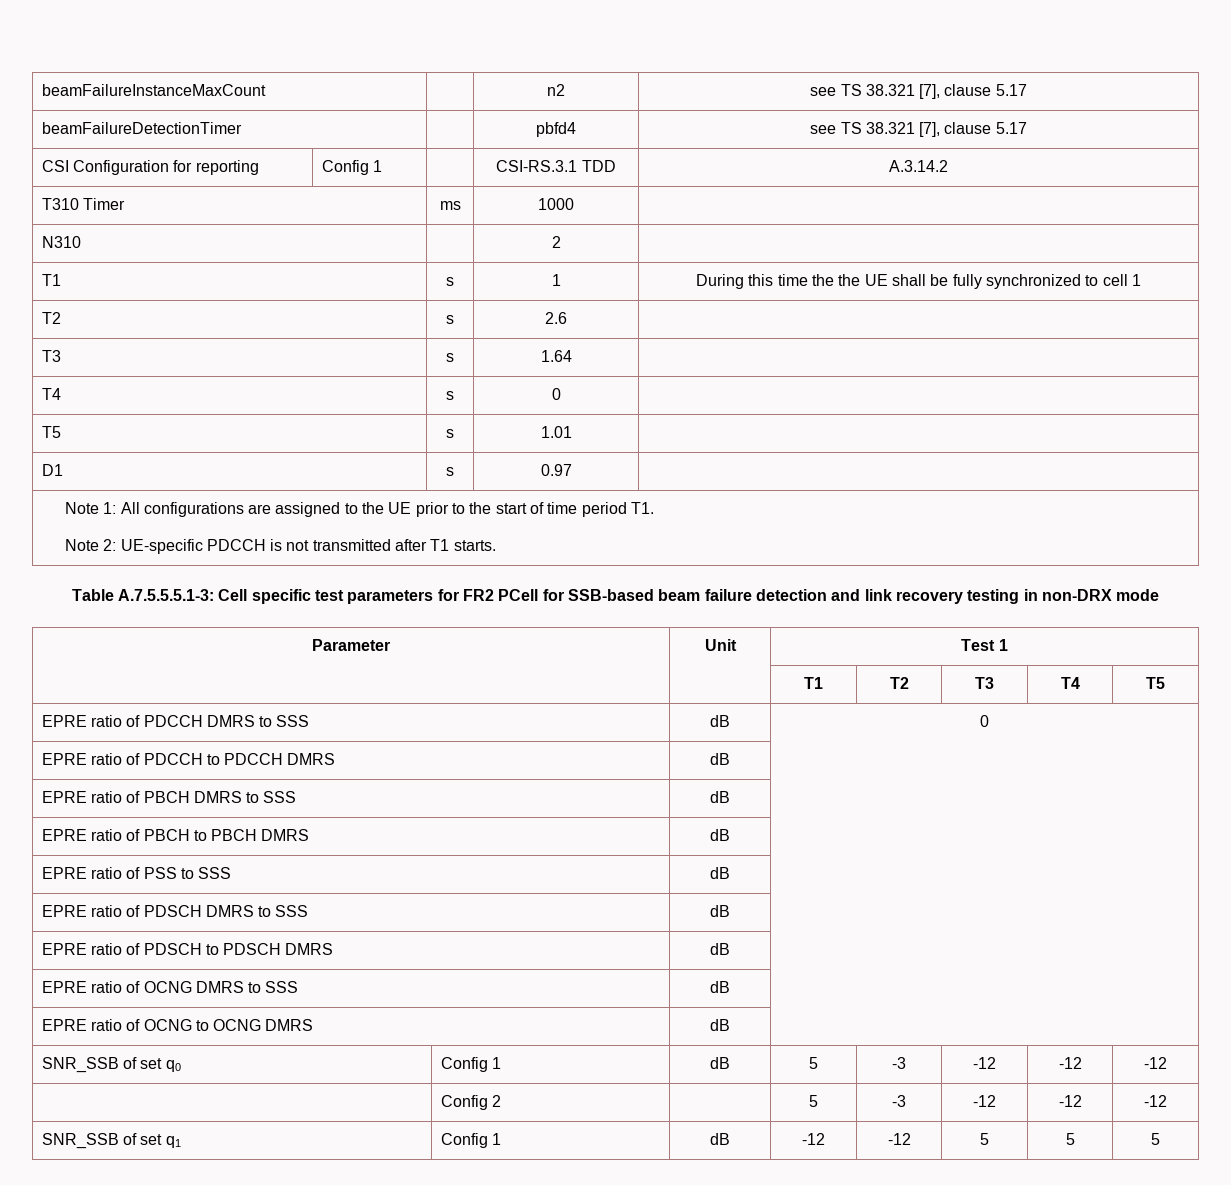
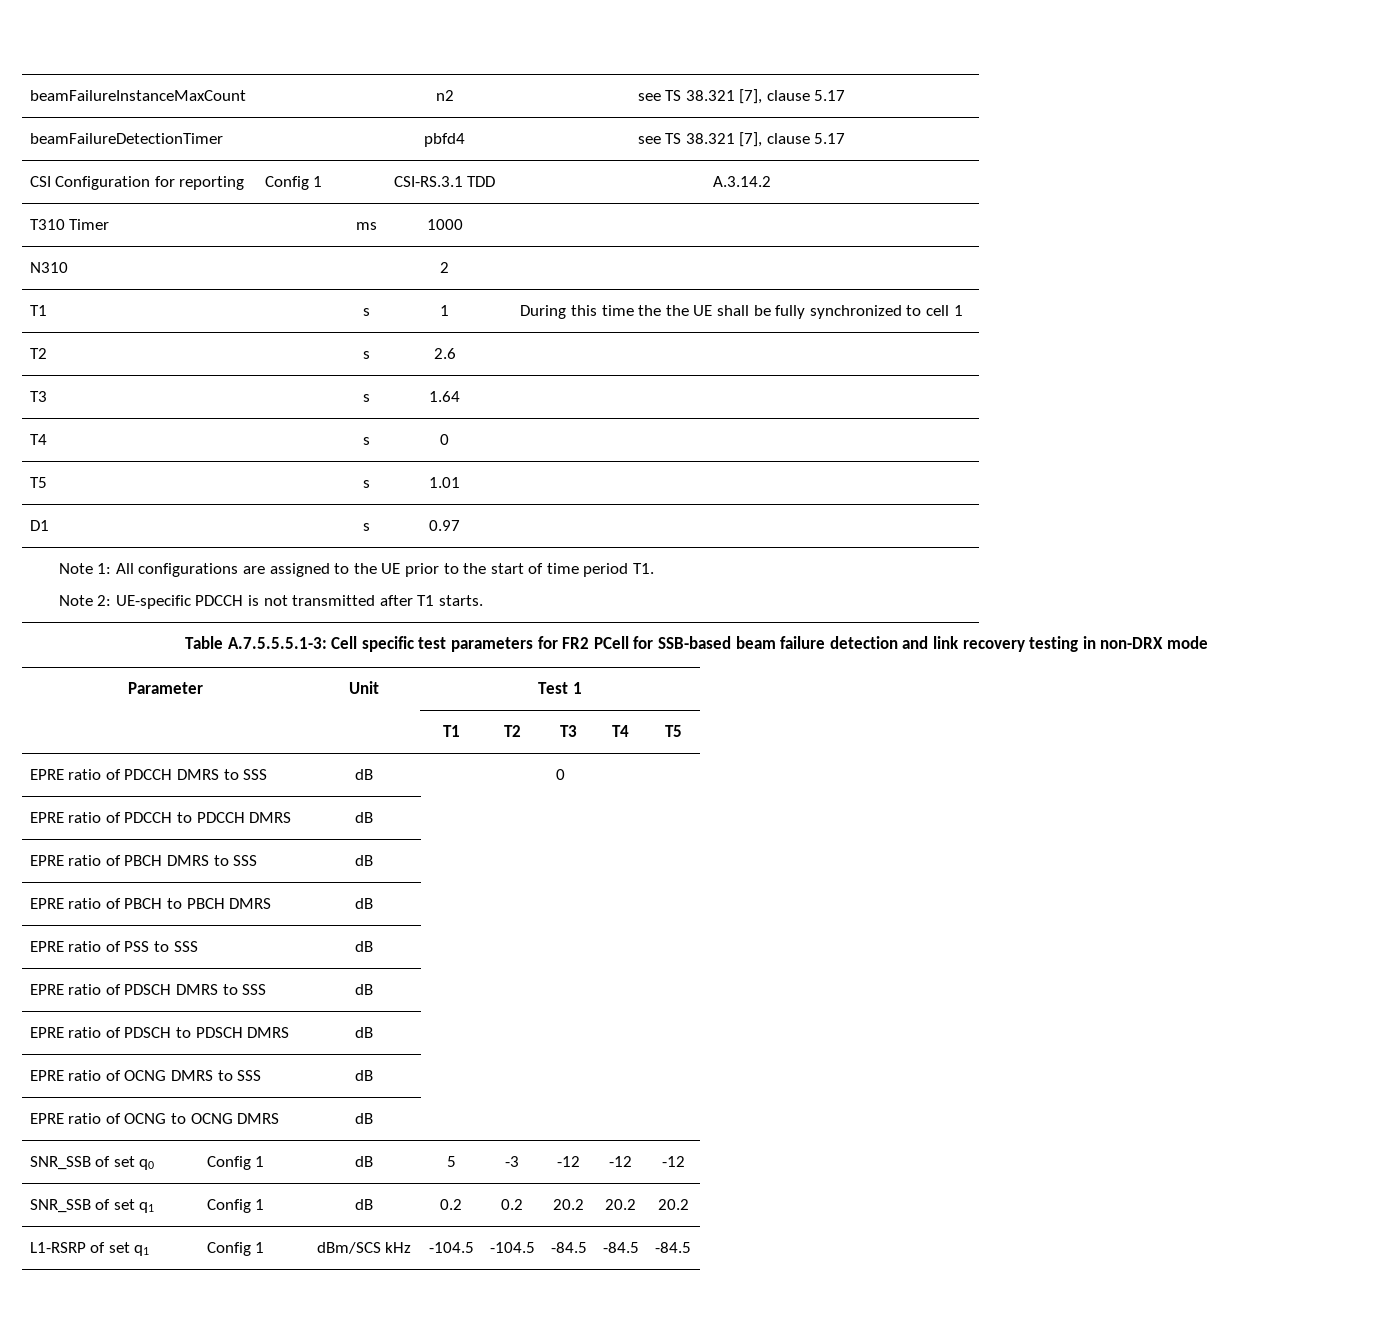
- | Config 2 | | 5 | -3 | -12 | -12 | -12
- SNR_SSB of set q1 | Config 1 | dB | -12 | -12 | 5 | 5 | 5
+ SNR_SSB of set q1 | Config 1 | dB | 0.2 | 0.2 | 20.2 | 20.2 | 20.2
+ L1-RSRP of set q1 | Config 1 | dBm/SCS kHz | -104.5 | -104.5 | -84.5 | -84.5 | -84.5

